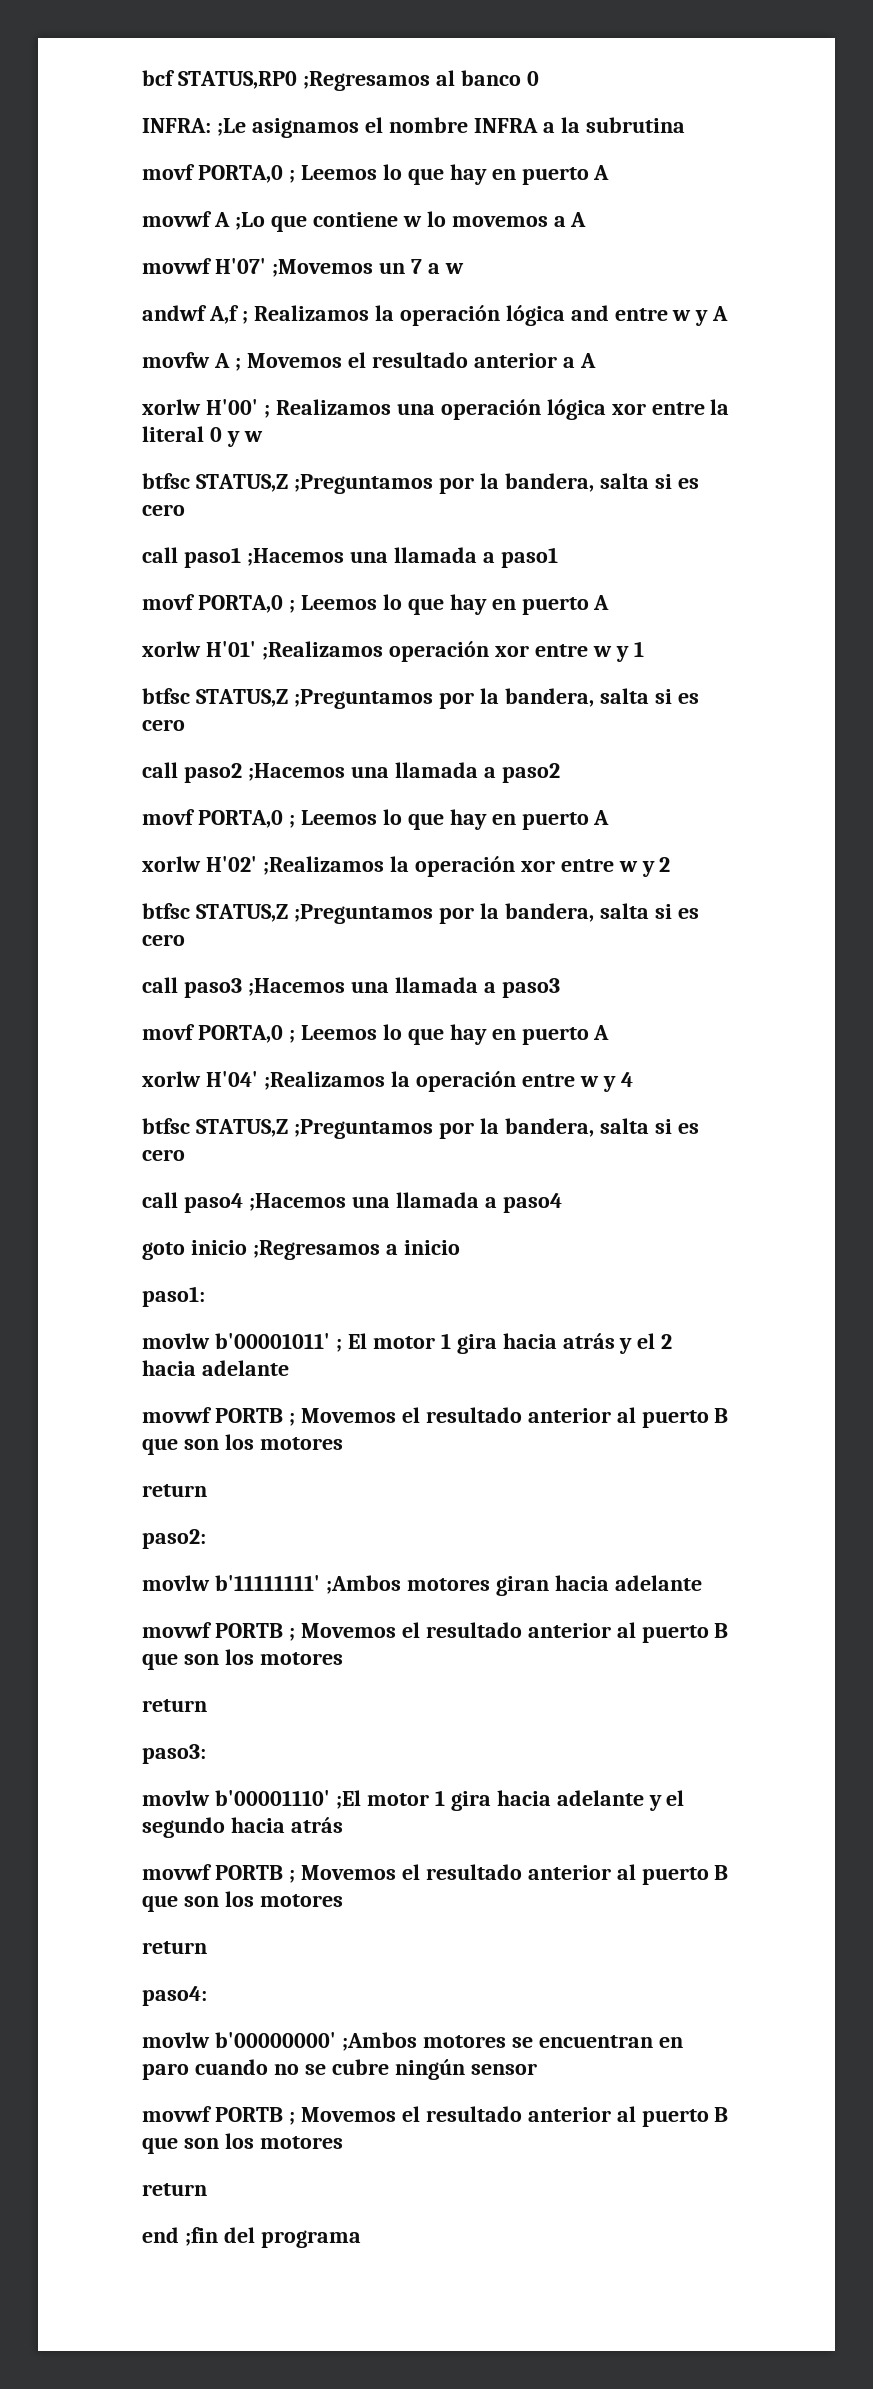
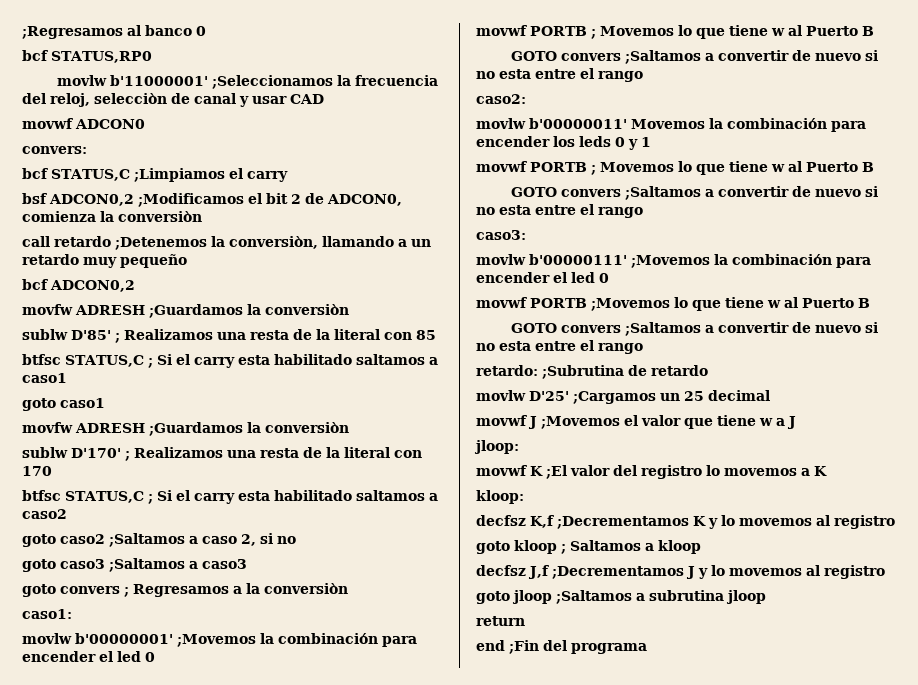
- bcf STATUS,RP0 ;Regresamos al banco 0
+ ;Regresamos al banco 0
- INFRA: ;Le asignamos el nombre INFRA a la subrutina
- movf PORTA,0 ; Leemos lo que hay en puerto A
- movwf A ;Lo que contiene w lo movemos a A
- movwf H'07' ;Movemos un 7 a w
- andwf A,f ; Realizamos la operación lógica and entre w y A
- movfw A ; Movemos el resultado anterior a A
- xorlw H'00' ; Realizamos una operación lógica xor entre la literal 0 y w
- btfsc STATUS,Z ;Preguntamos por la bandera, salta si es cero
- call paso1 ;Hacemos una llamada a paso1
- movf PORTA,0 ; Leemos lo que hay en puerto A
- xorlw H'01' ;Realizamos operación xor entre w y 1
- btfsc STATUS,Z ;Preguntamos por la bandera, salta si es cero
- call paso2 ;Hacemos una llamada a paso2
- movf PORTA,0 ; Leemos lo que hay en puerto A
- xorlw H'02' ;Realizamos la operación xor entre w y 2
- btfsc STATUS,Z ;Preguntamos por la bandera, salta si es cero
- call paso3 ;Hacemos una llamada a paso3
- movf PORTA,0 ; Leemos lo que hay en puerto A
- xorlw H'04' ;Realizamos la operación entre w y 4
- btfsc STATUS,Z ;Preguntamos por la bandera, salta si es cero
- call paso4 ;Hacemos una llamada a paso4
- goto inicio ;Regresamos a inicio
- paso1:
- movlw b'00001011' ; El motor 1 gira hacia atrás y el 2 hacia adelante
- movwf PORTB ; Movemos el resultado anterior al puerto B que son los motores
- return
- paso2:
- movlw b'11111111' ;Ambos motores giran hacia adelante
- movwf PORTB ; Movemos el resultado anterior al puerto B que son los motores
- return
- paso3:
- movlw b'00001110' ;El motor 1 gira hacia adelante y el segundo hacia atrás
- movwf PORTB ; Movemos el resultado anterior al puerto B que son los motores
- return
- paso4:
- movlw b'00000000' ;Ambos motores se encuentran en paro cuando no se cubre ningún sensor
- movwf PORTB ; Movemos el resultado anterior al puerto B que son los motores
+ bcf STATUS,RP0
+ movlw b'11000001' ;Seleccionamos la frecuencia del reloj, selecciòn de canal y usar CAD
+ movwf ADCON0
+ convers:
+ bcf STATUS,C ;Limpiamos el carry
+ bsf ADCON0,2 ;Modificamos el bit 2 de ADCON0, comienza la conversiòn
+ call retardo ;Detenemos la conversiòn, llamando a un retardo muy pequeño
+ bcf ADCON0,2
+ movfw ADRESH ;Guardamos la conversiòn
+ sublw D'85' ; Realizamos una resta de la literal con 85
+ btfsc STATUS,C ; Si el carry esta habilitado saltamos a caso1
+ goto caso1
+ movfw ADRESH ;Guardamos la conversiòn
+ sublw D'170' ; Realizamos una resta de la literal con 170
+ btfsc STATUS,C ; Si el carry esta habilitado saltamos a caso2
+ goto caso2 ;Saltamos a caso 2, si no
+ goto caso3 ;Saltamos a caso3
+ goto convers ; Regresamos a la conversiòn
+ caso1:
+ movlw b'00000001' ;Movemos la combinación para encender el led 0
+ movwf PORTB ; Movemos lo que tiene w al Puerto B
+ GOTO convers ;Saltamos a convertir de nuevo si no esta entre el rango
+ caso2:
+ movlw b'00000011' Movemos la combinación para encender los leds 0 y 1
+ movwf PORTB ; Movemos lo que tiene w al Puerto B
+ GOTO convers ;Saltamos a convertir de nuevo si no esta entre el rango
+ caso3:
+ movlw b'00000111' ;Movemos la combinación para encender el led 0
+ movwf PORTB ;Movemos lo que tiene w al Puerto B
+ GOTO convers ;Saltamos a convertir de nuevo si no esta entre el rango
+ retardo: ;Subrutina de retardo
+ movlw D'25' ;Cargamos un 25 decimal
+ movwf J ;Movemos el valor que tiene w a J
+ jloop:
+ movwf K ;El valor del registro lo movemos a K
+ kloop:
+ decfsz K,f ;Decrementamos K y lo movemos al registro
+ goto kloop ; Saltamos a kloop
+ decfsz J,f ;Decrementamos J y lo movemos al registro
+ goto jloop ;Saltamos a subrutina jloop
- end ;fin del programa
+ end ;Fin del programa

